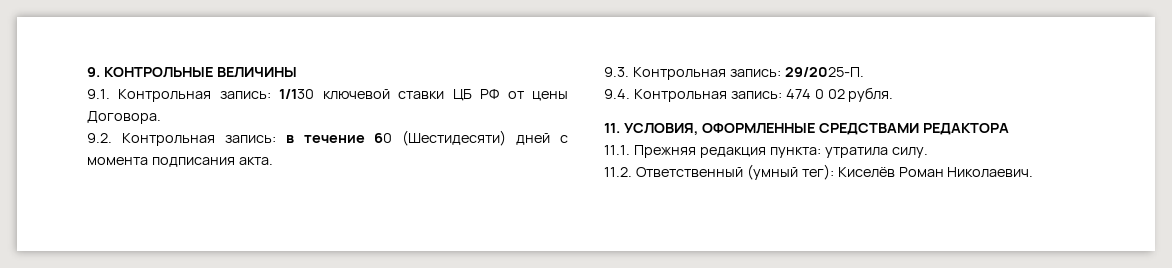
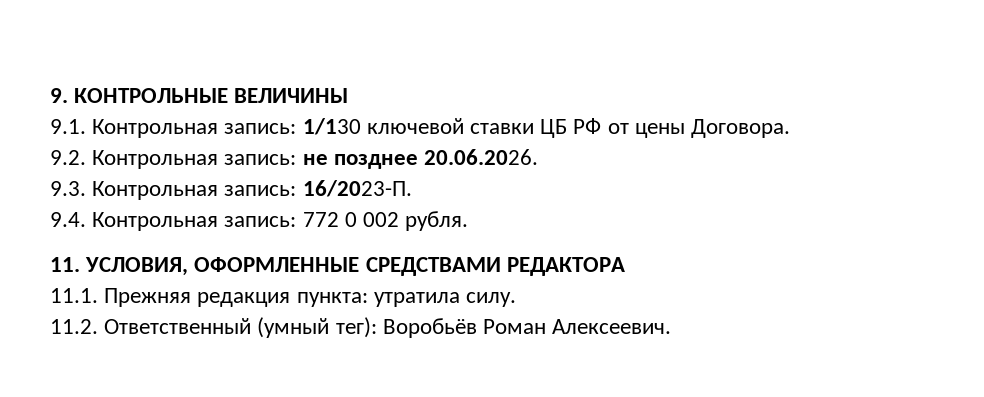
- 9.2. Контрольная запись: в течение 60 (Шестидесяти) дней с момента подписания акта.
+ 9.2. Контрольная запись: не позднее 20.06.2026.
- 9.3. Контрольная запись: 29/2025-П.
+ 9.3. Контрольная запись: 16/2023-П.
- 9.4. Контрольная запись: 474 0 02 рубля.
+ 9.4. Контрольная запись: 772 0 002 рубля.
- 11.2. Ответственный (умный тег): Киселёв Роман Николаевич.
+ 11.2. Ответственный (умный тег): Воробьёв Роман Алексеевич.

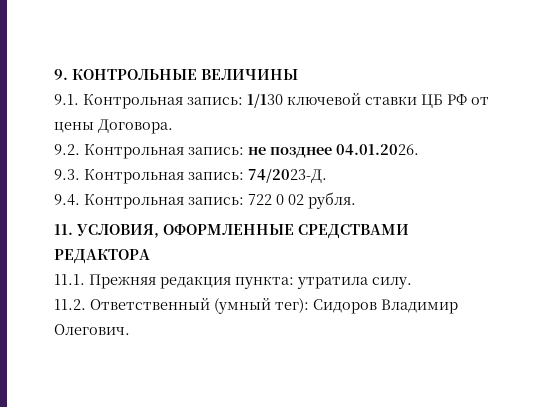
- 9.2. Контрольная запись: не позднее 20.06.2026.
+ 9.2. Контрольная запись: не позднее 04.01.2026.
- 9.3. Контрольная запись: 16/2023-П.
+ 9.3. Контрольная запись: 74/2023-Д.
- 9.4. Контрольная запись: 772 0 002 рубля.
+ 9.4. Контрольная запись: 722 0 02 рубля.
- 11.2. Ответственный (умный тег): Воробьёв Роман Алексеевич.
+ 11.2. Ответственный (умный тег): Сидоров Владимир Олегович.

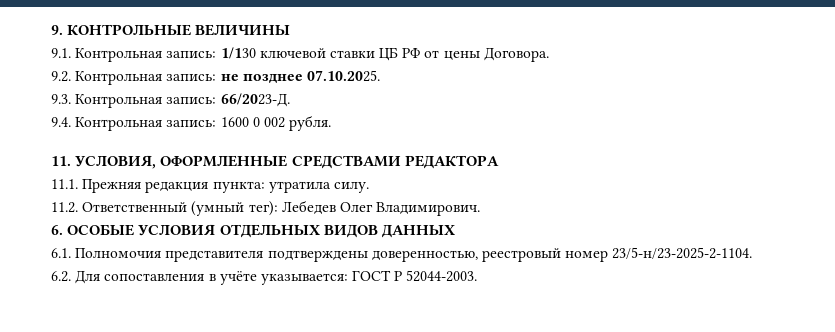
- 9.2. Контрольная запись: не позднее 04.01.2026.
+ 9.2. Контрольная запись: не позднее 07.10.2025.
- 9.3. Контрольная запись: 74/2023-Д.
+ 9.3. Контрольная запись: 66/2023-Д.
- 9.4. Контрольная запись: 722 0 02 рубля.
+ 9.4. Контрольная запись: 1600 0 002 рубля.
- 11.2. Ответственный (умный тег): Сидоров Владимир Олегович.
+ 11.2. Ответственный (умный тег): Лебедев Олег Владимирович.
+ 6. ОСОБЫЕ УСЛОВИЯ ОТДЕЛЬНЫХ ВИДОВ ДАННЫХ
+ 6.1. Полномочия представителя подтверждены доверенностью, реестровый номер 23/5-н/23-2025-2-1104.
+ 6.2. Для сопоставления в учёте указывается: ГОСТ Р 52044-2003.

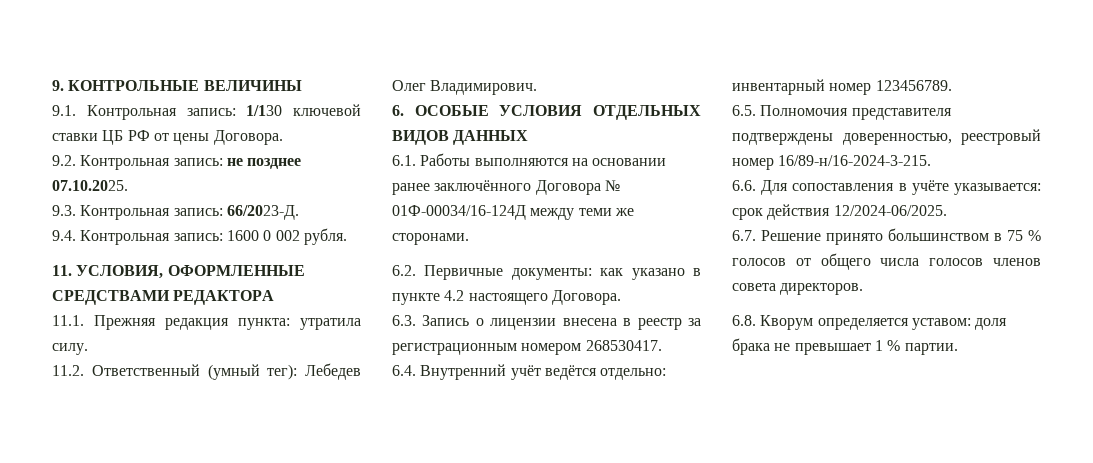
- 6.1. Полномочия представителя подтверждены доверенностью, реестровый номер 23/5-н/23-2025-2-1104.
- 6.2. Для сопоставления в учёте указывается: ГОСТ Р 52044-2003.
+ 6.1. Работы выполняются на основании ранее заключённого Договора № 01Ф-00034/16-124Д между теми же сторонами.
+ 6.2. Первичные документы: как указано в пункте 4.2 настоящего Договора.
+ 6.3. Запись о лицензии внесена в реестр за регистрационным номером 268530417.
+ 6.4. Внутренний учёт ведётся отдельно: инвентарный номер 123456789.
+ 6.5. Полномочия представителя подтверждены доверенностью, реестровый номер 16/89-н/16-2024-3-215.
+ 6.6. Для сопоставления в учёте указывается: срок действия 12/2024-06/2025.
+ 6.7. Решение принято большинством в 75 % голосов от общего числа голосов членов совета директоров.
+ 6.8. Кворум определяется уставом: доля брака не превышает 1 % партии.

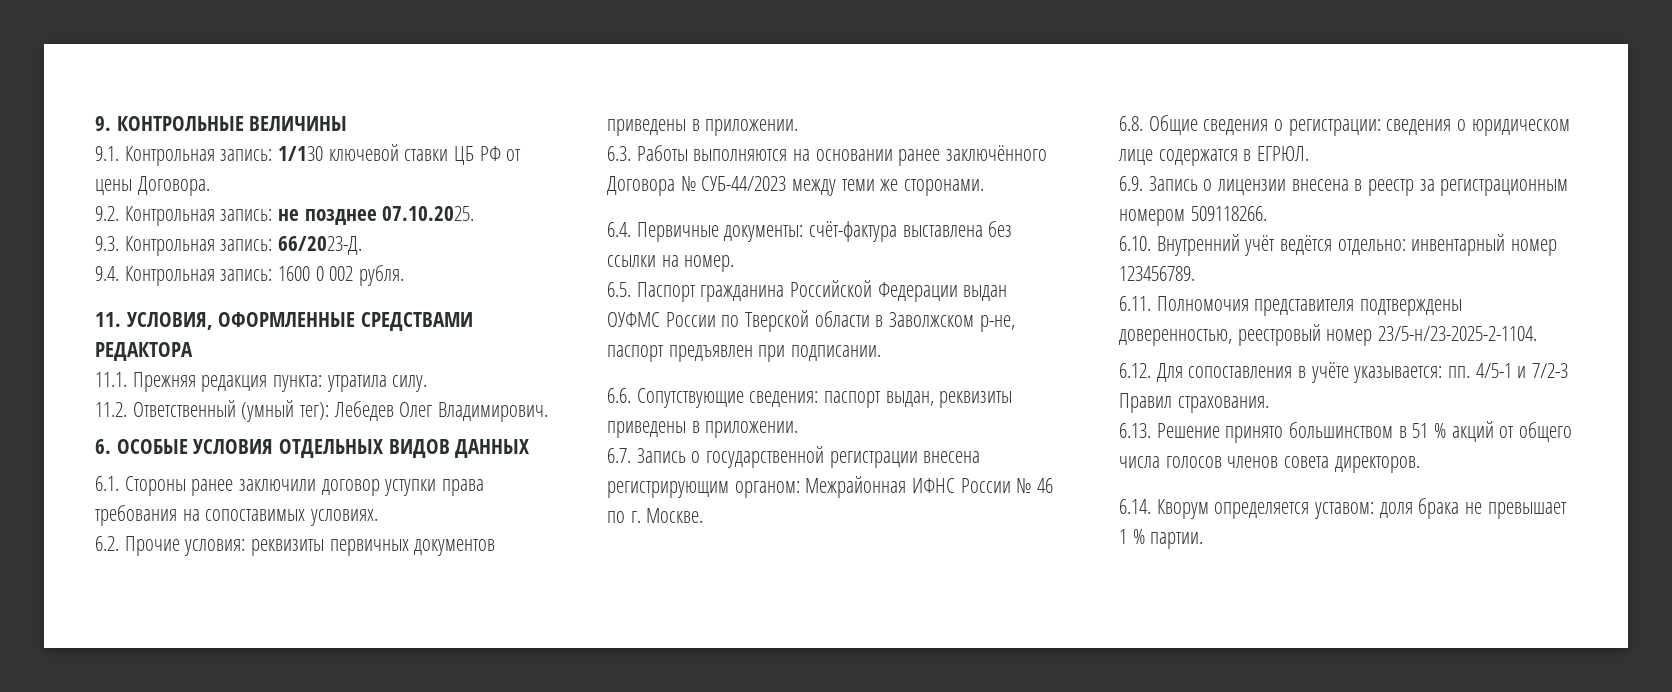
- 6.1. Работы выполняются на основании ранее заключённого Договора № 01Ф-00034/16-124Д между теми же сторонами.
+ 6.1. Стороны ранее заключили договор уступки права требования на сопоставимых условиях.
+ 6.2. Прочие условия: реквизиты первичных документов приведены в приложении.
+ 6.3. Работы выполняются на основании ранее заключённого Договора № СУБ-44/2023 между теми же сторонами.
- 6.2. Первичные документы: как указано в пункте 4.2 настоящего Договора.
- 6.3. Запись о лицензии внесена в реестр за регистрационным номером 268530417.
- 6.4. Внутренний учёт ведётся отдельно: инвентарный номер 123456789.
+ 6.4. Первичные документы: счёт-фактура выставлена без ссылки на номер.
+ 6.5. Паспорт гражданина Российской Федерации выдан ОУФМС России по Тверской области в Заволжском р-не, паспорт предъявлен при подписании.
+ 6.6. Сопутствующие сведения: паспорт выдан, реквизиты приведены в приложении.
+ 6.7. Запись о государственной регистрации внесена регистрирующим органом: Межрайонная ИФНС России № 46 по г. Москве.
+ 6.8. Общие сведения о регистрации: сведения о юридическом лице содержатся в ЕГРЮЛ.
+ 6.9. Запись о лицензии внесена в реестр за регистрационным номером 509118266.
+ 6.10. Внутренний учёт ведётся отдельно: инвентарный номер 123456789.
- 6.5. Полномочия представителя подтверждены доверенностью, реестровый номер 16/89-н/16-2024-3-215.
- 6.6. Для сопоставления в учёте указывается: срок действия 12/2024-06/2025.
- 6.7. Решение принято большинством в 75 % голосов от общего числа голосов членов совета директоров.
+ 6.11. Полномочия представителя подтверждены доверенностью, реестровый номер 23/5-н/23-2025-2-1104.
+ 6.12. Для сопоставления в учёте указывается: пп. 4/5-1 и 7/2-3 Правил страхования.
+ 6.13. Решение принято большинством в 51 % акций от общего числа голосов членов совета директоров.
- 6.8. Кворум определяется уставом: доля брака не превышает 1 % партии.
+ 6.14. Кворум определяется уставом: доля брака не превышает 1 % партии.

